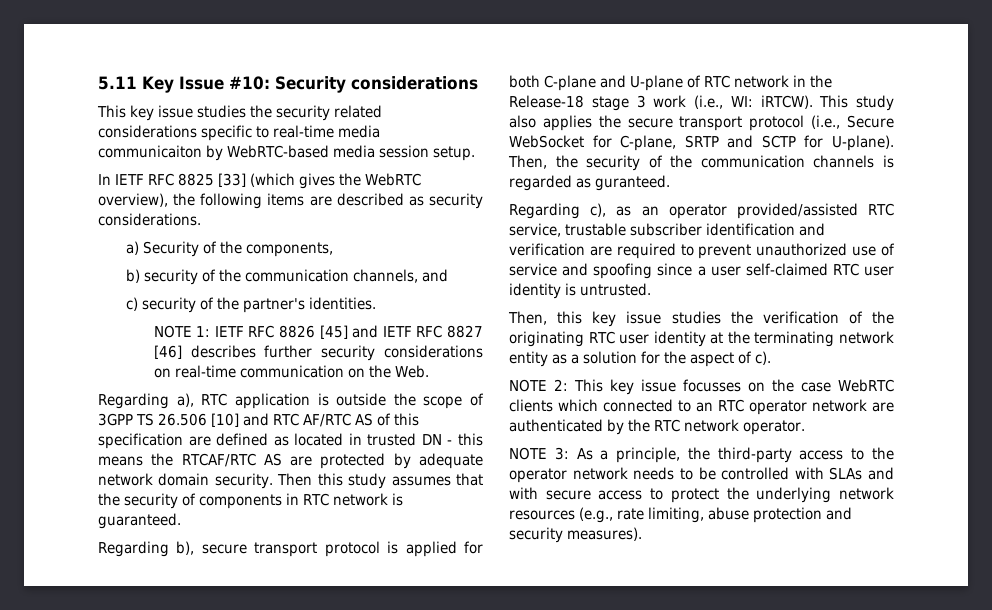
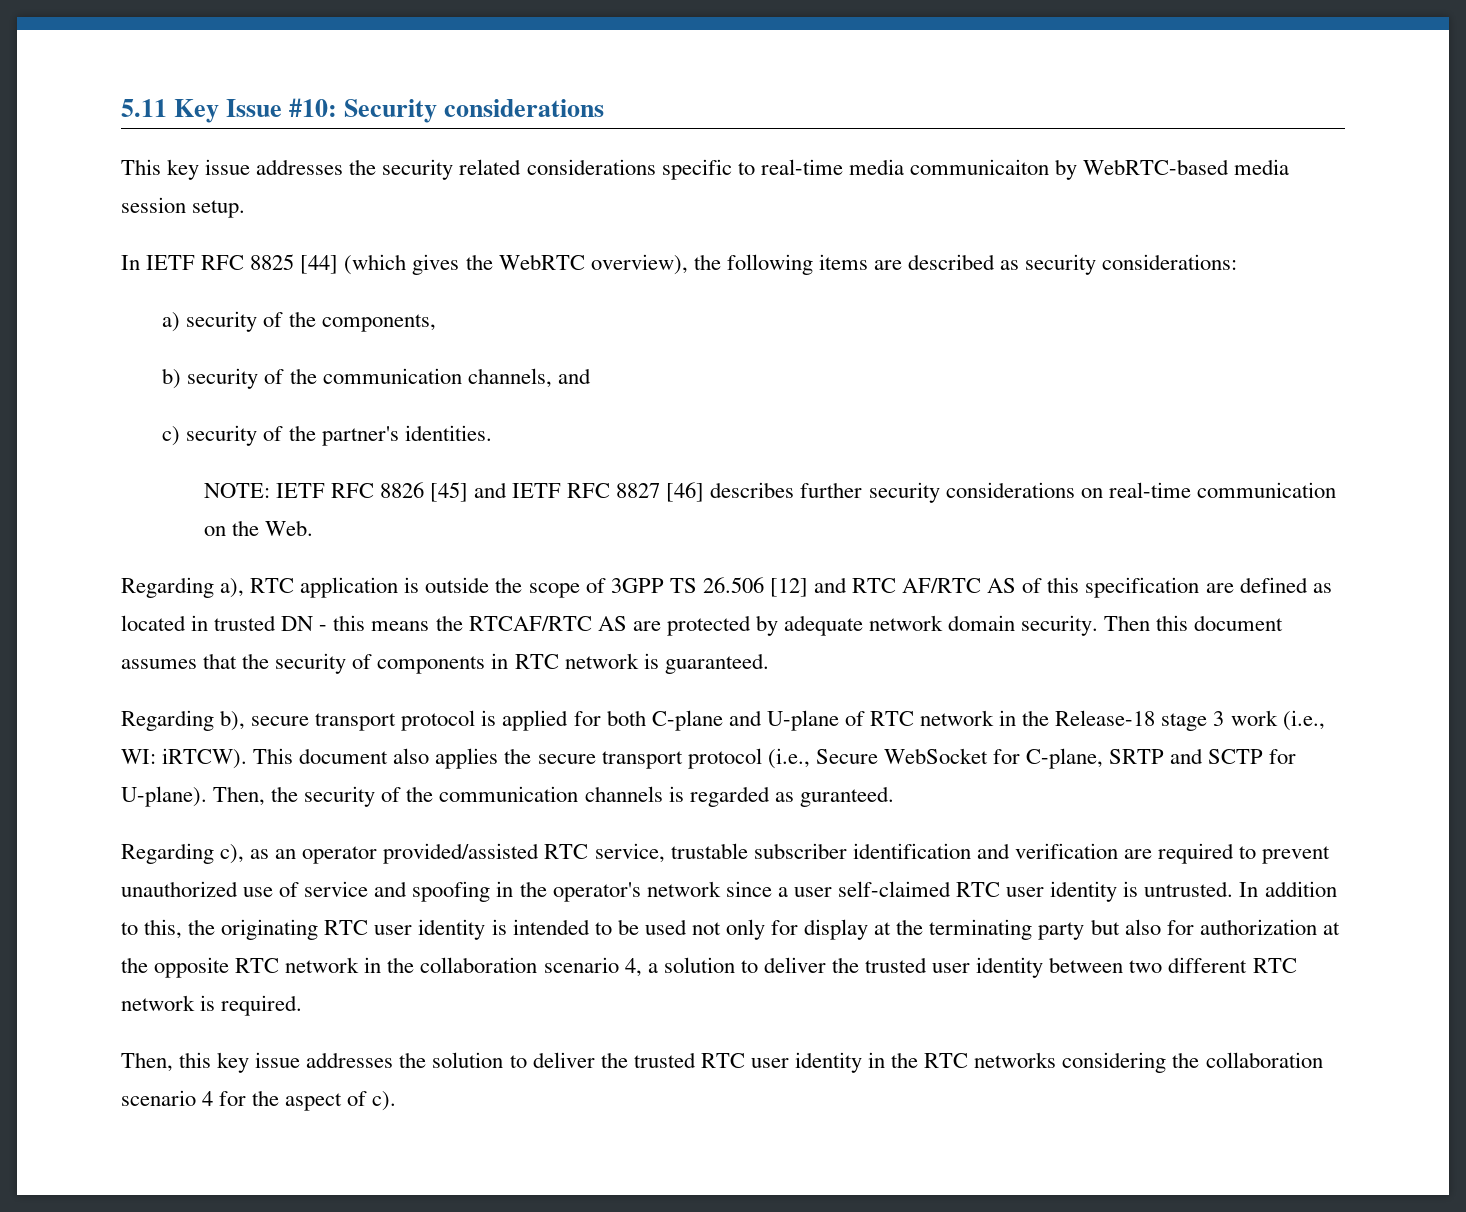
- This key issue studies the security related considerations specific to real-time media communicaiton by WebRTC-based media session setup.
+ This key issue addresses the security related considerations specific to real-time media communicaiton by WebRTC-based media session setup.
- In IETF RFC 8825 [33] (which gives the WebRTC overview), the following items are described as security considerations.
+ In IETF RFC 8825 [44] (which gives the WebRTC overview), the following items are described as security considerations:
- a) Security of the components,
+ a) security of the components,
- NOTE 1: IETF RFC 8826 [45] and IETF RFC 8827 [46] describes further security considerations on real-time communication on the Web.
+ NOTE: IETF RFC 8826 [45] and IETF RFC 8827 [46] describes further security considerations on real-time communication on the Web.
- Regarding a), RTC application is outside the scope of 3GPP TS 26.506 [10] and RTC AF/RTC AS of this specification are defined as located in trusted DN - this means the RTCAF/RTC AS are protected by adequate network domain security.
+ Regarding a), RTC application is outside the scope of 3GPP TS 26.506 [12] and RTC AF/RTC AS of this specification are defined as located in trusted DN - this means the RTCAF/RTC AS are protected by adequate network domain security.
- Then this study assumes that the security of components in RTC network is guaranteed.
+ Then this document assumes that the security of components in RTC network is guaranteed.
- This study also applies the secure transport protocol (i.e., Secure WebSocket for C-plane, SRTP and SCTP for U-plane).
+ This document also applies the secure transport protocol (i.e., Secure WebSocket for C-plane, SRTP and SCTP for U-plane).
- Regarding c), as an operator provided/assisted RTC service, trustable subscriber identification and verification are required to prevent unauthorized use of service and spoofing since a user self-claimed RTC user identity is untrusted.
- Then, this key issue studies the verification of the originating RTC user identity at the terminating network entity as a solution for the aspect of c).
+ Regarding c), as an operator provided/assisted RTC service, trustable subscriber identification and verification are required to prevent unauthorized use of service and spoofing in the operator's network since a user self-claimed RTC user identity is untrusted. In addition to this, the originating RTC user identity is intended to be used not only for display at the terminating party but also for authorization at the opposite RTC network in the collaboration scenario 4, a solution to deliver the trusted user identity between two different RTC network is required.
+ Then, this key issue addresses the solution to deliver the trusted RTC user identity in the RTC networks considering the collaboration scenario 4 for the aspect of c).
- NOTE 2: This key issue focusses on the case WebRTC clients which connected to an RTC operator network are authenticated by the RTC network operator.
- NOTE 3: As a principle, the third-party access to the operator network needs to be controlled with SLAs and with secure access to protect the underlying network resources (e.g., rate limiting, abuse protection and security measures).

